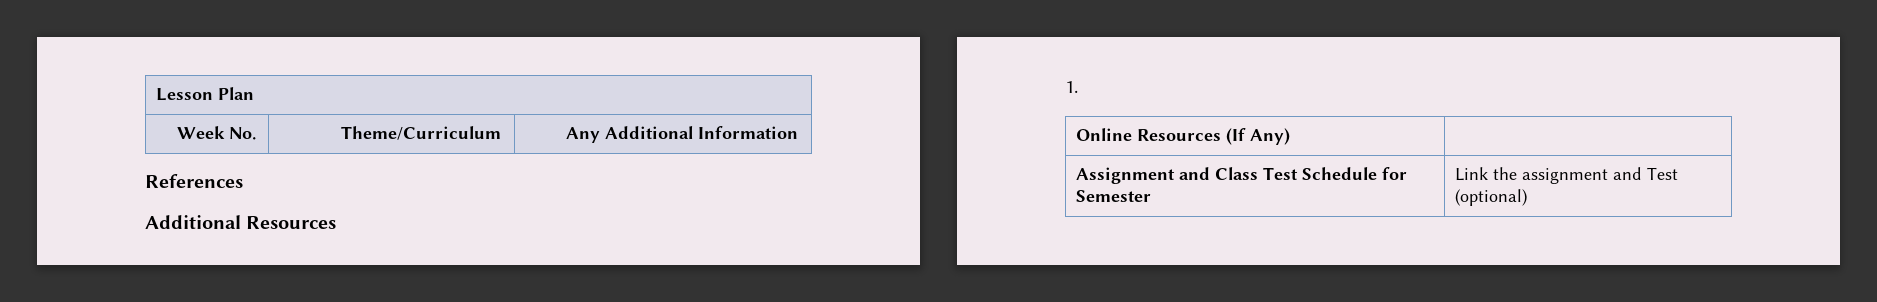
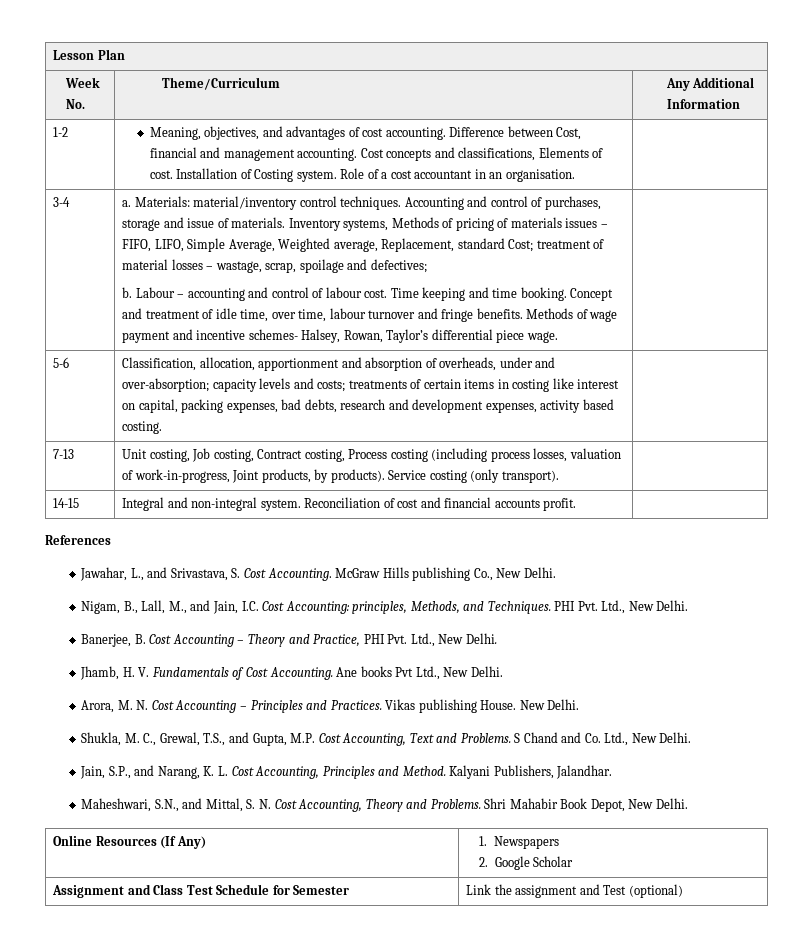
+ 1-2 | Meaning, objectives, and advantages of cost accounting. Difference between Cost, financial and management accounting. Cost concepts and classifications, Elements of cost. Installation of Costing system. Role of a cost accountant in an organisation. |
+ 3-4 | a. Materials: material/inventory control techniques. Accounting and control of purchases, storage and issue of materials. Inventory systems, Methods of pricing of materials issues – FIFO, LIFO, Simple Average, Weighted average, Replacement, standard Cost; treatment of material losses – wastage, scrap, spoilage and defectives;
+ b. Labour – accounting and control of labour cost. Time keeping and time booking. Concept and treatment of idle time, over time, labour turnover and fringe benefits. Methods of wage payment and incentive schemes- Halsey, Rowan, Taylor’s differential piece wage. |
+ 5-6 | Classification, allocation, apportionment and absorption of overheads, under and over-absorption; capacity levels and costs; treatments of certain items in costing like interest on capital, packing expenses, bad debts, research and development expenses, activity based costing. |
+ 7-13 | Unit costing, Job costing, Contract costing, Process costing (including process losses, valuation of work-in-progress, Joint products, by products). Service costing (only transport). |
+ 14-15 | Integral and non-integral system. Reconciliation of cost and financial accounts profit. |
  References
- Additional Resources
- 1.
+ Jawahar, L., and Srivastava, S. Cost Accounting. McGraw Hills publishing Co., New Delhi.
+ Nigam, B., Lall, M., and Jain, I.C. Cost Accounting: principles, Methods, and Techniques. PHI Pvt. Ltd., New Delhi.
+ Banerjee, B. Cost Accounting – Theory and Practice, PHI Pvt. Ltd., New Delhi.
+ Jhamb, H. V. Fundamentals of Cost Accounting. Ane books Pvt Ltd., New Delhi.
+ Arora, M. N. Cost Accounting – Principles and Practices. Vikas publishing House. New Delhi.
+ Shukla, M. C., Grewal, T.S., and Gupta, M.P. Cost Accounting, Text and Problems. S Chand and Co. Ltd., New Delhi.
+ Jain, S.P., and Narang, K. L. Cost Accounting, Principles and Method. Kalyani Publishers, Jalandhar.
+ Maheshwari, S.N., and Mittal, S. N. Cost Accounting, Theory and Problems. Shri Mahabir Book Depot, New Delhi.
- Online Resources (If Any) |
+ Online Resources (If Any) | 1. Newspapers
+ 2. Google Scholar

